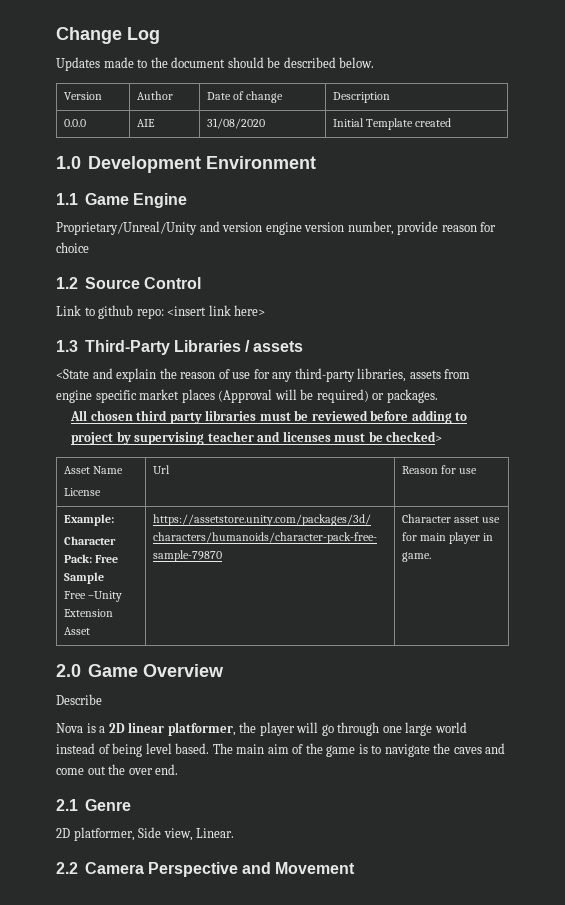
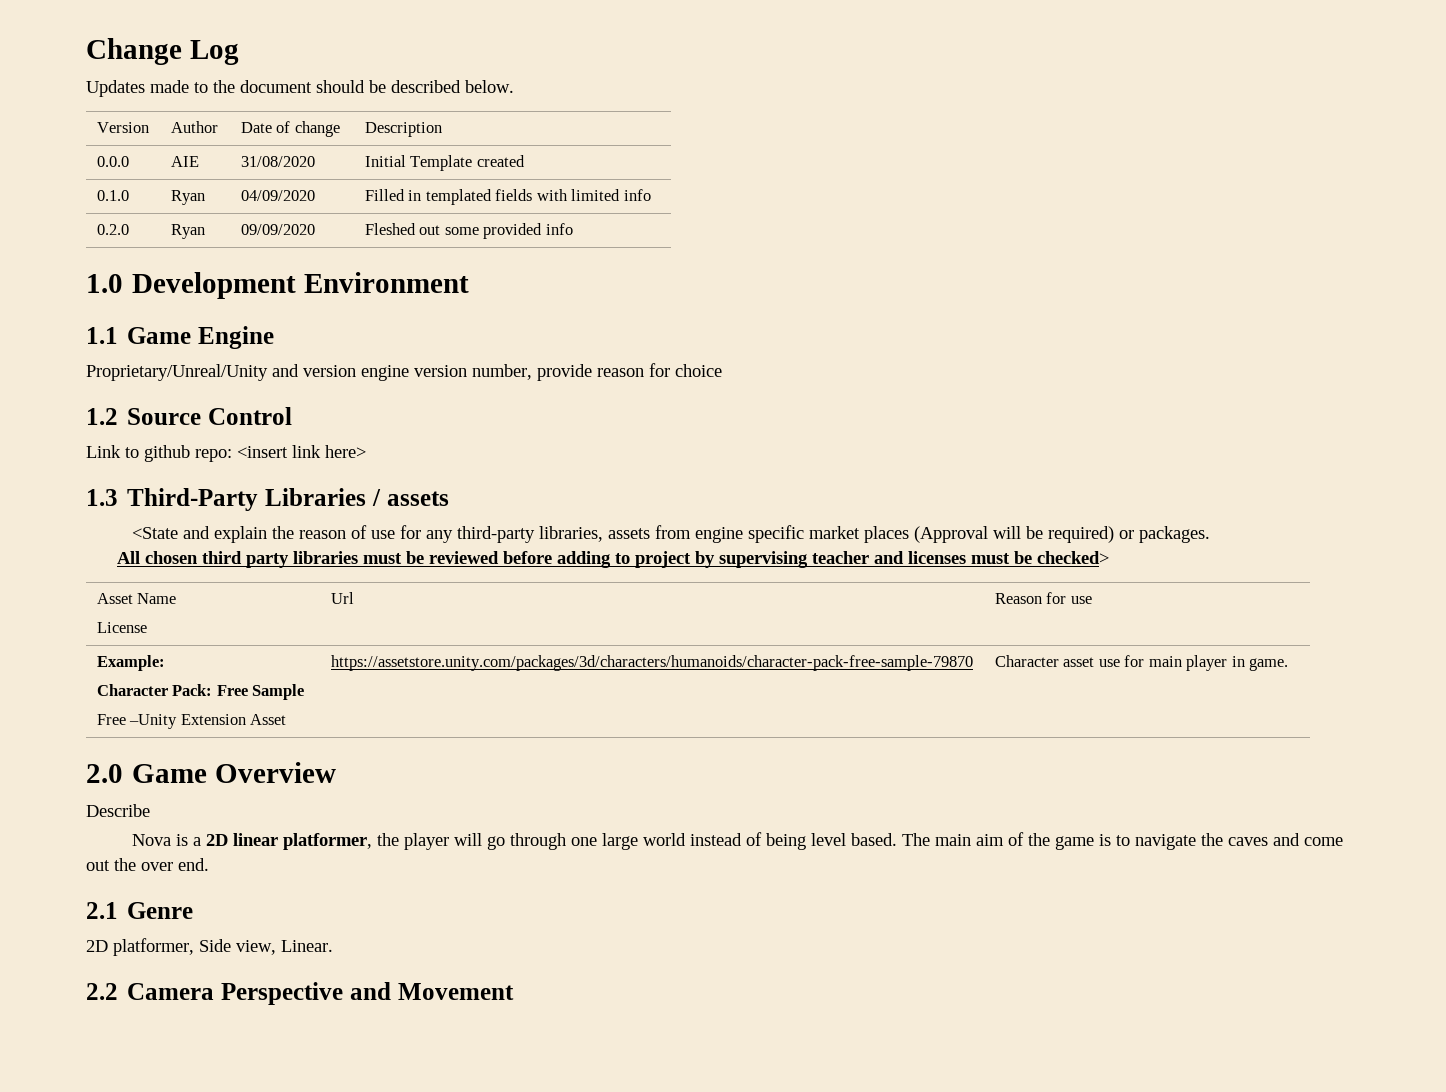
+ 0.1.0 | Ryan | 04/09/2020 | Filled in templated fields with limited info
+ 0.2.0 | Ryan | 09/09/2020 | Fleshed out some provided info

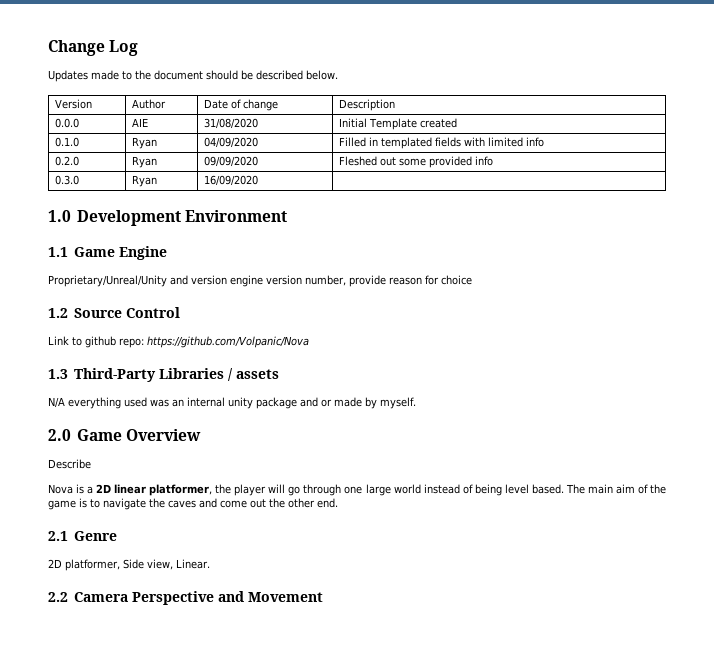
+ 0.3.0 | Ryan | 16/09/2020 |
- Link to github repo: <insert link here>
+ Link to github repo: https://github.com/Volpanic/Nova
- <State and explain the reason of use for any third-party libraries, assets from engine specific market places (Approval will be required) or packages.
- All chosen third party libraries must be reviewed before adding to project by supervising teacher and licenses must be checked>
- Asset Name
- License | Url | Reason for use
- Example:
- Character Pack: Free Sample
- Free –Unity Extension Asset | https://assetstore.unity.com/packages/3d/characters/humanoids/character-pack-free-sample-79870 | Character asset use for main player in game.
+ N/A everything used was an internal unity package and or made by myself.
- The main aim of the game is to navigate the caves and come out the over end.
+ The main aim of the game is to navigate the caves and come out the other end.

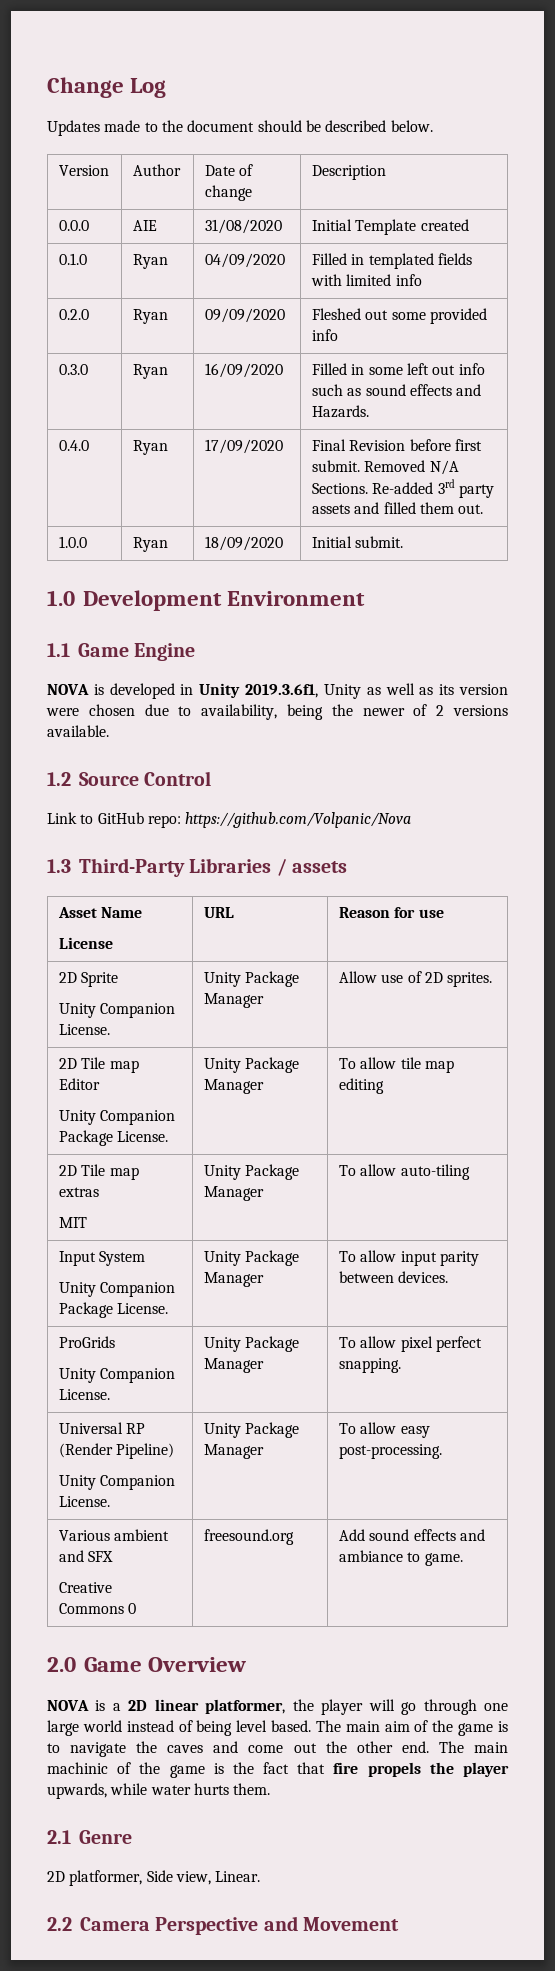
- 0.3.0 | Ryan | 16/09/2020 |
+ 0.3.0 | Ryan | 16/09/2020 | Filled in some left out info such as sound effects and Hazards.
+ 0.4.0 | Ryan | 17/09/2020 | Final Revision before first submit. Removed N/A Sections. Re-added 3rd party assets and filled them out.
+ 1.0.0 | Ryan | 18/09/2020 | Initial submit.
- Proprietary/Unreal/Unity and version engine version number, provide reason for choice
+ NOVA is developed in Unity 2019.3.6f1, Unity as well as its version were chosen due to availability, being the newer of 2 versions available.
- Link to github repo: https://github.com/Volpanic/Nova
+ Link to GitHub repo: https://github.com/Volpanic/Nova
- N/A everything used was an internal unity package and or made by myself.
+ Asset Name
+ License | URL | Reason for use
+ 2D Sprite
+ Unity Companion License. | Unity Package Manager | Allow use of 2D sprites.
+ 2D Tile map Editor
+ Unity Companion Package License. | Unity Package Manager | To allow tile map editing
+ 2D Tile map extras
+ MIT | Unity Package Manager | To allow auto-tiling
+ Input System
+ Unity Companion Package License. | Unity Package Manager | To allow input parity between devices.
+ ProGrids
+ Unity Companion License. | Unity Package Manager | To allow pixel perfect snapping.
+ Universal RP (Render Pipeline)
+ Unity Companion License. | Unity Package Manager | To allow easy post-processing.
+ Various ambient and SFX
+ Creative Commons 0 | freesound.org | Add sound effects and ambiance to game.
- Describe
- Nova is a 2D linear platformer, the player will go through one large world instead of being level based.
+ NOVA is a 2D linear platformer, the player will go through one large world instead of being level based.
+ The main machinic of the game is the fact that fire propels the player upwards, while water hurts them.

